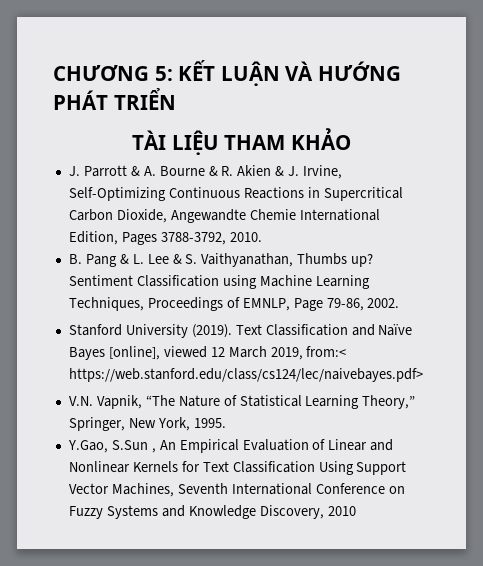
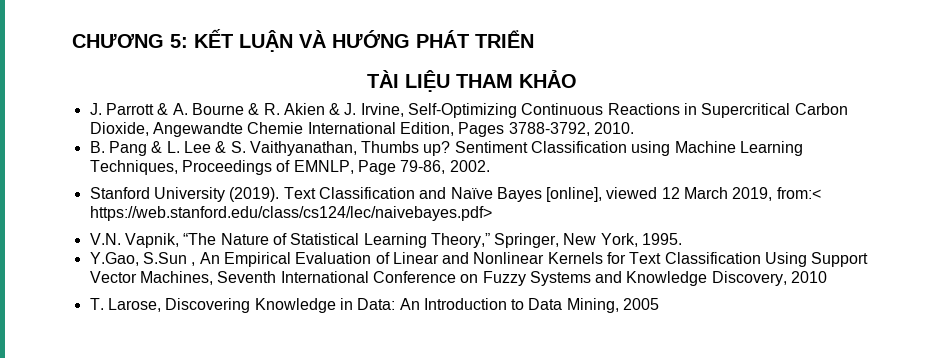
+ T. Larose, Discovering Knowledge in Data: An Introduction to Data Mining, 2005

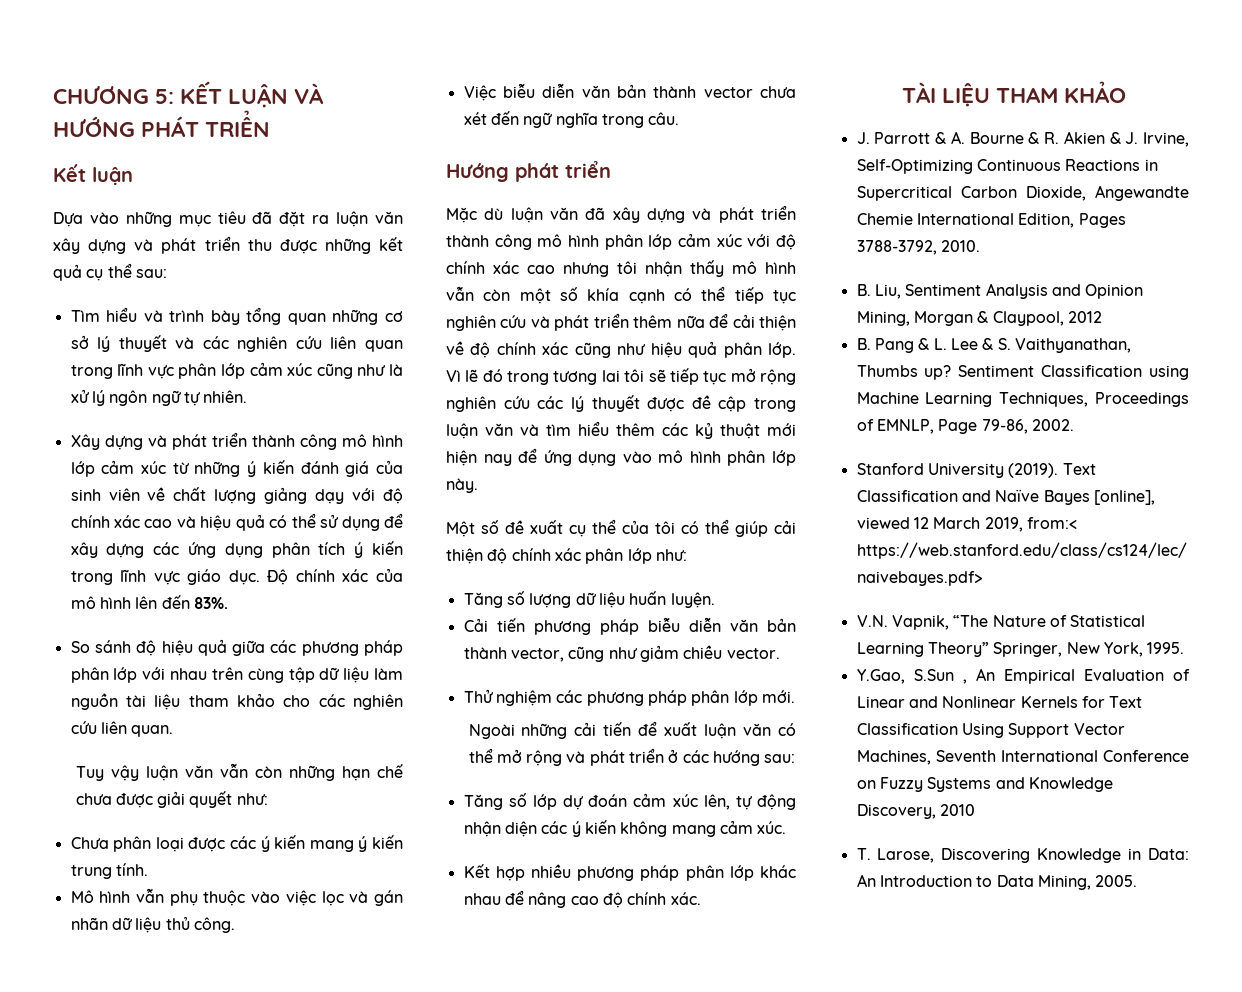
+ Kết luận
+ Dựa vào những mục tiêu đã đặt ra luận văn xây dựng và phát triển thu được những kết quả cụ thể sau:
+ Tìm hiểu và trình bày tổng quan những cơ sở lý thuyết và các nghiên cứu liên quan trong lĩnh vực phân lớp cảm xúc cũng như là xử lý ngôn ngữ tự nhiên.
+ Xây dựng và phát triển thành công mô hình lớp cảm xúc từ những ý kiến đánh giá của sinh viên về chất lượng giảng dạy với độ chính xác cao và hiệu quả có thể sử dụng để xây dựng các ứng dụng phân tích ý kiến trong lĩnh vực giáo dục. Độ chính xác của mô hình lên đến 83%.
+ So sánh độ hiệu quả giữa các phương pháp phân lớp với nhau trên cùng tập dữ liệu làm nguồn tài liệu tham khảo cho các nghiên cứu liên quan.
+ Tuy vậy luận văn vẫn còn những hạn chế chưa được giải quyết như:
+ Chưa phân loại được các ý kiến mang ý kiến trung tính.
+ Mô hình vẫn phụ thuộc vào việc lọc và gán nhãn dữ liệu thủ công.
+ Việc biễu diễn văn bản thành vector chưa xét đến ngữ nghĩa trong câu.
+ Hướng phát triển
+ Mặc dù luận văn đã xây dựng và phát triển thành công mô hình phân lớp cảm xúc với độ chính xác cao nhưng tôi nhận thấy mô hình vẫn còn một số khía cạnh có thể tiếp tục nghiên cứu và phát triển thêm nữa để cải thiện về độ chính xác cũng như hiệu quả phân lớp. Vì lẽ đó trong tương lai tôi sẽ tiếp tục mở rộng nghiên cứu các lý thuyết được đề cập trong luận văn và tìm hiểu thêm các kỷ thuật mới hiện nay để ứng dụng vào mô hình phân lớp này.
+ Một số đề xuất cụ thể của tôi có thể giúp cải thiện độ chính xác phân lớp như:
+ Tăng số lượng dữ liệu huấn luyện.
+ Cải tiến phương pháp biễu diễn văn bản thành vector, cũng như giảm chiều vector.
+ Thử nghiệm các phương pháp phân lớp mới.
+ Ngoài những cải tiến để xuất luận văn có thể mở rộng và phát triển ở các hướng sau:
+ Tăng số lớp dự đoán cảm xúc lên, tự động nhận diện các ý kiến không mang cảm xúc.
+ Kết hợp nhiều phương pháp phân lớp khác nhau để nâng cao độ chính xác.
+ B. Liu, Sentiment Analysis and Opinion Mining, Morgan & Claypool, 2012
- V.N. Vapnik, “The Nature of Statistical Learning Theory,” Springer, New York, 1995.
+ V.N. Vapnik, “The Nature of Statistical Learning Theory” Springer, New York, 1995.
- T. Larose, Discovering Knowledge in Data: An Introduction to Data Mining, 2005
+ T. Larose, Discovering Knowledge in Data: An Introduction to Data Mining, 2005.

